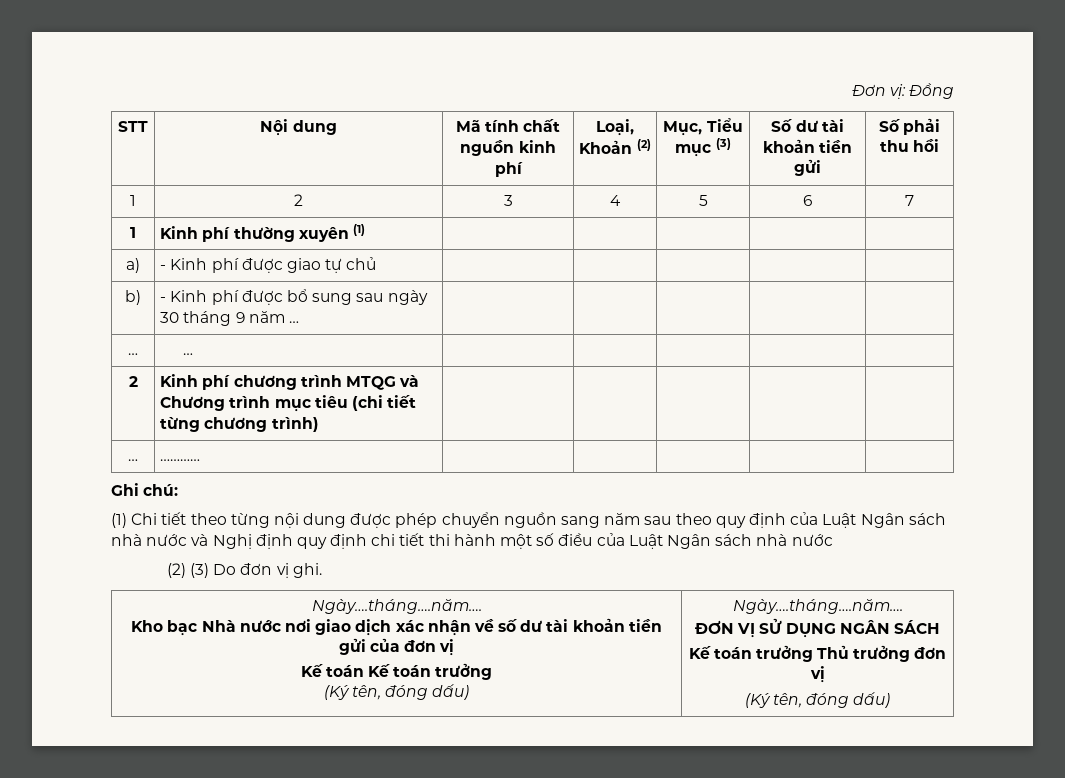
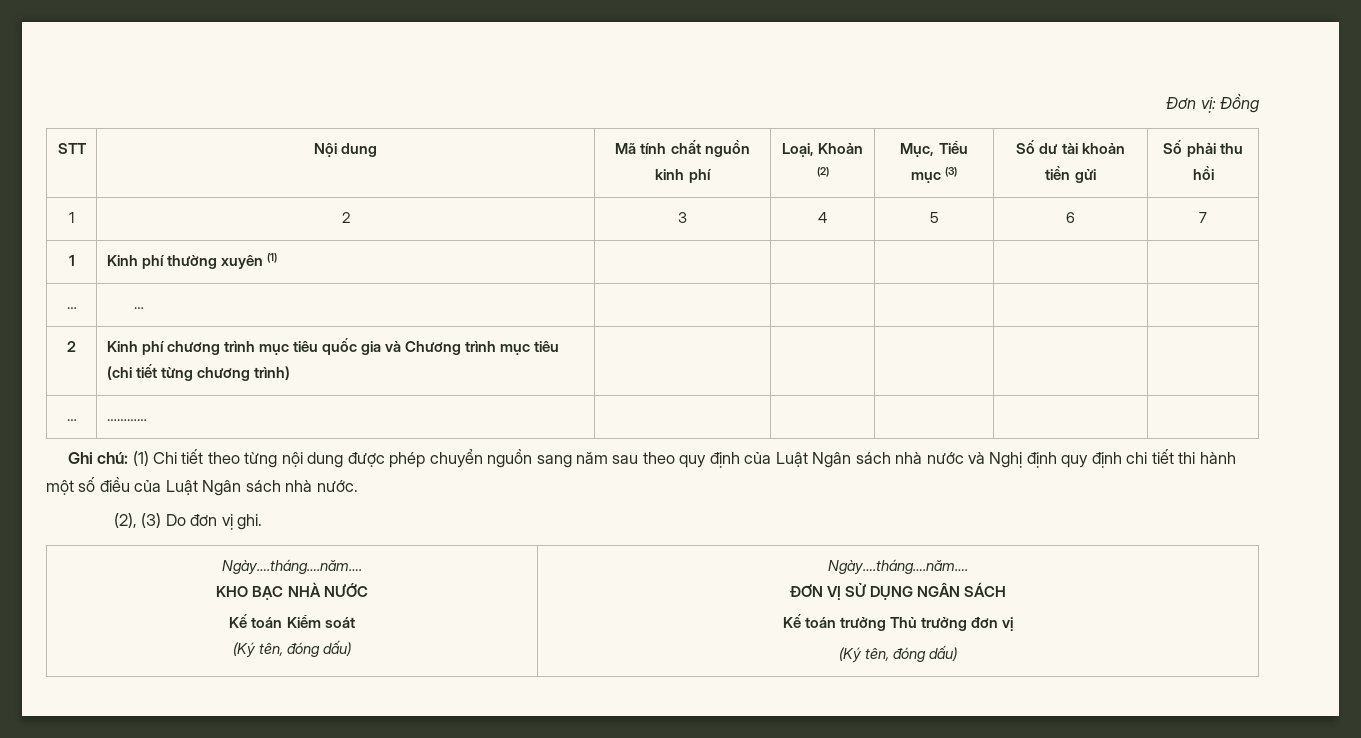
- a) | - Kinh phí được giao tự chủ | | | | |
- b) | - Kinh phí được bổ sung sau ngày 30 tháng 9 năm … | | | | |
- 2 | Kinh phí chương trình MTQG và Chương trình mục tiêu (chi tiết từng chương trình) | | | | |
+ 2 | Kinh phí chương trình mục tiêu quốc gia và Chương trình mục tiêu (chi tiết từng chương trình) | | | | |
- Ghi chú:
- (1) Chi tiết theo từng nội dung được phép chuyển nguồn sang năm sau theo quy định của Luật Ngân sách nhà nước và Nghị định quy định chi tiết thi hành một số điều của Luật Ngân sách nhà nước
- (2) (3) Do đơn vị ghi.
+ Ghi chú: (1) Chi tiết theo từng nội dung được phép chuyển nguồn sang năm sau theo quy định của Luật Ngân sách nhà nước và Nghị định quy định chi tiết thi hành một số điều của Luật Ngân sách nhà nước.
+ (2), (3) Do đơn vị ghi.
- Kho bạc Nhà nước nơi giao dịch xác nhận về số dư tài khoản tiền gửi của đơn vị
- Kế toán Kế toán trưởng
+ KHO BẠC NHÀ NƯỚC
+ Kế toán Kiểm soát

